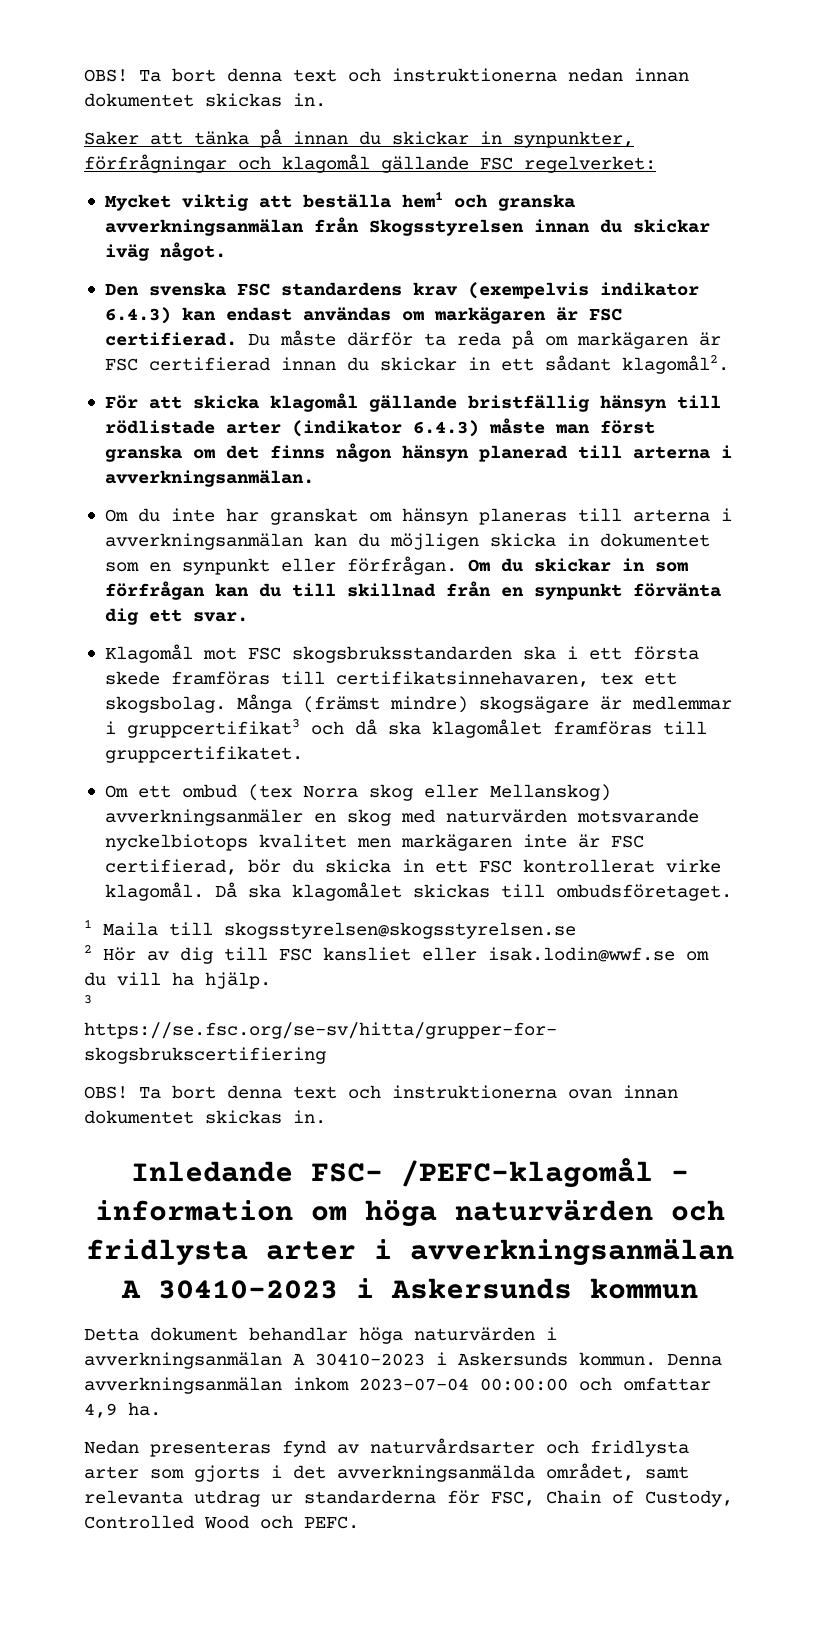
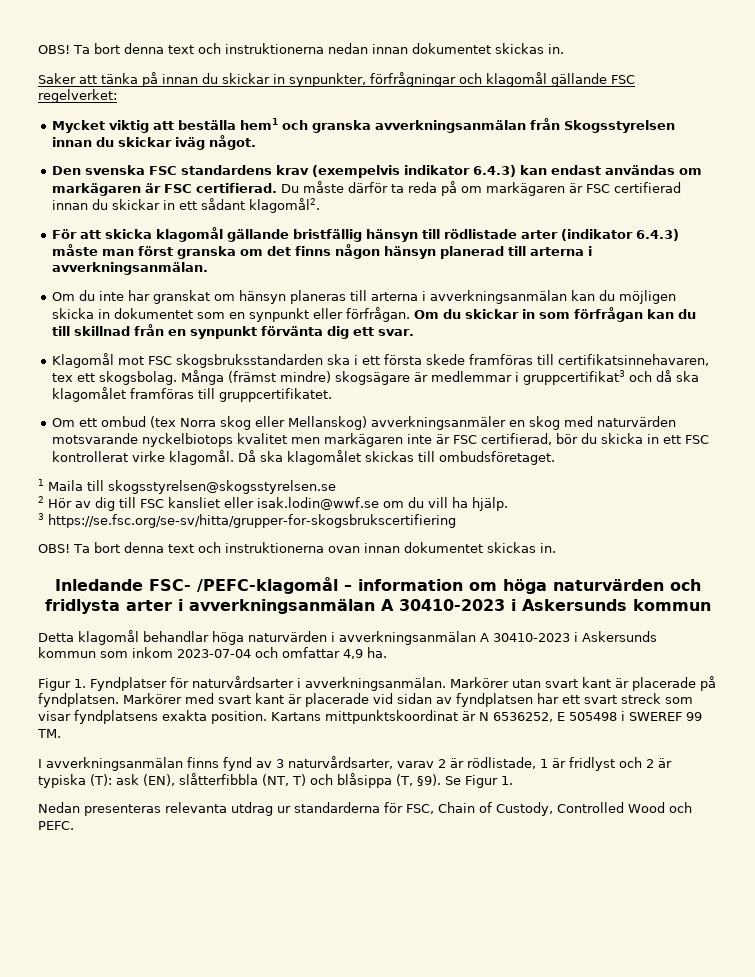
- Detta dokument behandlar höga naturvärden i avverkningsanmälan A 30410-2023 i Askersunds kommun. Denna avverkningsanmälan inkom 2023-07-04 00:00:00 och omfattar 4,9 ha.
+ Detta klagomål behandlar höga naturvärden i avverkningsanmälan A 30410-2023 i Askersunds kommun som inkom 2023-07-04 och omfattar 4,9 ha.
- Nedan presenteras fynd av naturvårdsarter och fridlysta arter som gjorts i det avverkningsanmälda området, samt relevanta utdrag ur standarderna för FSC, Chain of Custody, Controlled Wood och PEFC.
+ Figur 1. Fyndplatser för naturvårdsarter i avverkningsanmälan. Markörer utan svart kant är placerade på fyndplatsen. Markörer med svart kant är placerade vid sidan av fyndplatsen har ett svart streck som visar fyndplatsens exakta position. Kartans mittpunktskoordinat är N 6536252, E 505498 i SWEREF 99 TM.
+ I avverkningsanmälan finns fynd av 3 naturvårdsarter, varav 2 är rödlistade, 1 är fridlyst och 2 är typiska (T): ask (EN), slåtterfibbla (NT, T) och blåsippa (T, §9). Se Figur 1.
+ Nedan presenteras relevanta utdrag ur standarderna för FSC, Chain of Custody, Controlled Wood och PEFC.

